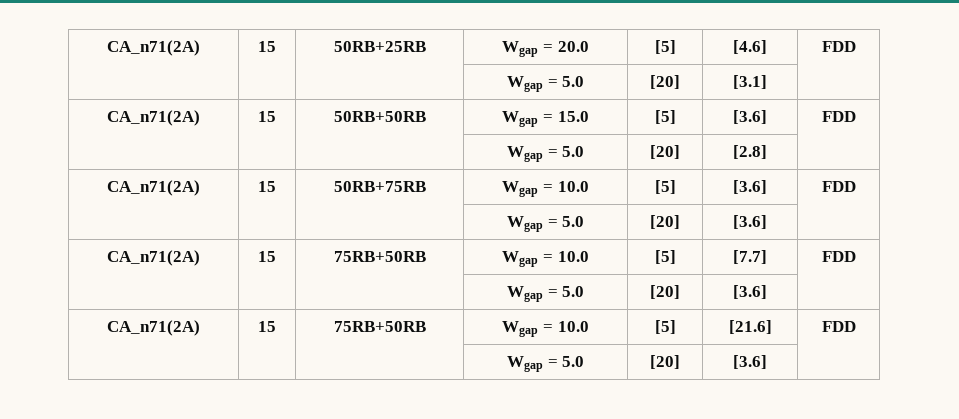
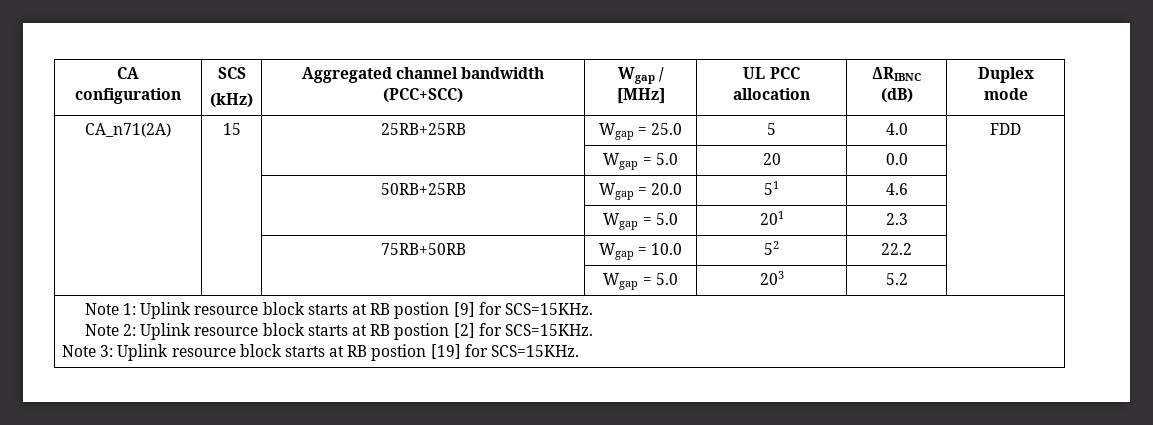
- CA_n71(2A) | 15 | 50RB+25RB | Wgap = 20.0 | [5] | [4.6] | FDD
- | | | Wgap = 5.0 | [20] | [3.1] |
- CA_n71(2A) | 15 | 50RB+50RB | Wgap = 15.0 | [5] | [3.6] | FDD
- | | | Wgap = 5.0 | [20] | [2.8] |
- CA_n71(2A) | 15 | 50RB+75RB | Wgap = 10.0 | [5] | [3.6] | FDD
- | | | Wgap = 5.0 | [20] | [3.6] |
- CA_n71(2A) | 15 | 75RB+50RB | Wgap = 10.0 | [5] | [7.7] | FDD
- | | | Wgap = 5.0 | [20] | [3.6] |
- CA_n71(2A) | 15 | 75RB+50RB | Wgap = 10.0 | [5] | [21.6] | FDD
- | | | Wgap = 5.0 | [20] | [3.6] |
+ CA configuration | SCS
+ (kHz) | Aggregated channel bandwidth (PCC+SCC) | Wgap / [MHz] | UL PCC allocation | ΔRIBNC (dB) | Duplex mode
+ CA_n71(2A) | 15 | 25RB+25RB | Wgap = 25.0 | 5 | 4.0 | FDD
+ | | | Wgap = 5.0 | 20 | 0.0 |
+ | | 50RB+25RB | Wgap = 20.0 | 51 | 4.6 |
+ | | | Wgap = 5.0 | 201 | 2.3 |
+ | | 75RB+50RB | Wgap = 10.0 | 52 | 22.2 |
+ | | | Wgap = 5.0 | 203 | 5.2 |
+ Note 1: Uplink resource block starts at RB postion [9] for SCS=15KHz.
+ Note 2: Uplink resource block starts at RB postion [2] for SCS=15KHz.
+ Note 3: Uplink resource block starts at RB postion [19] for SCS=15KHz.

